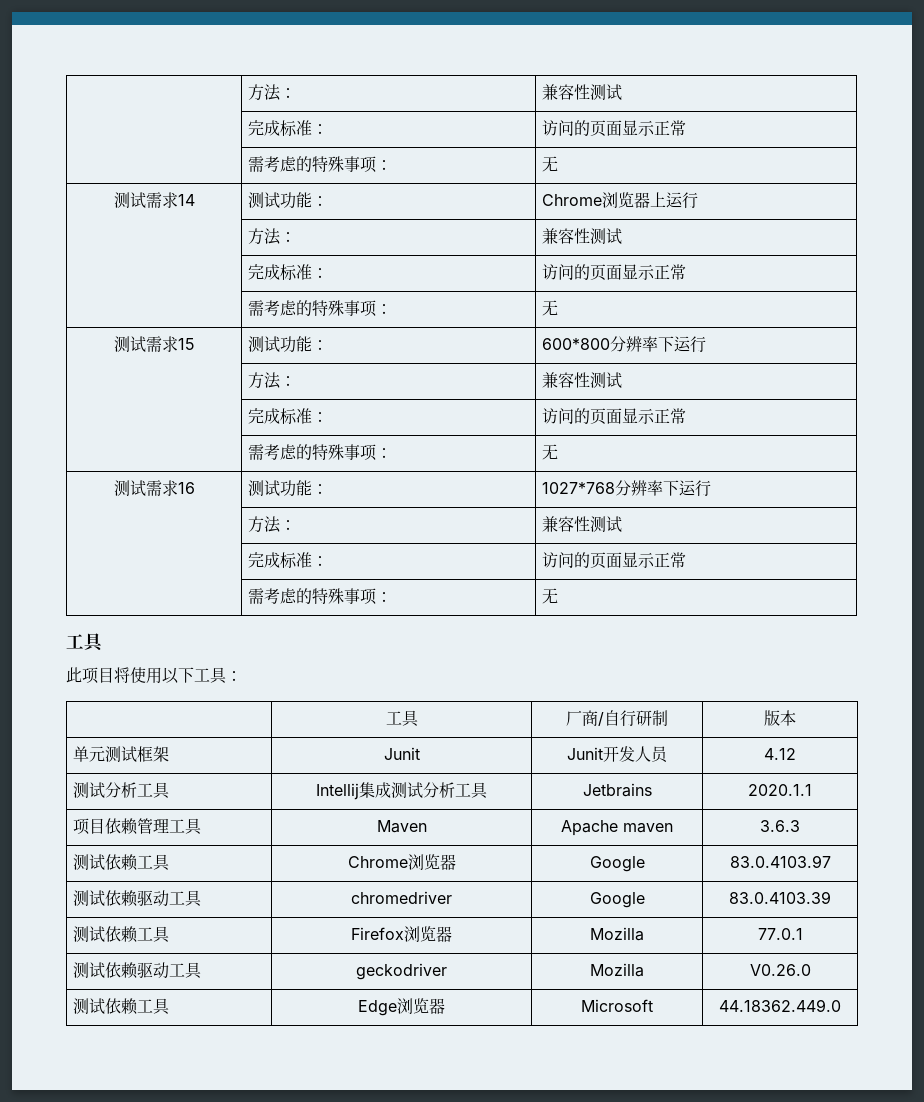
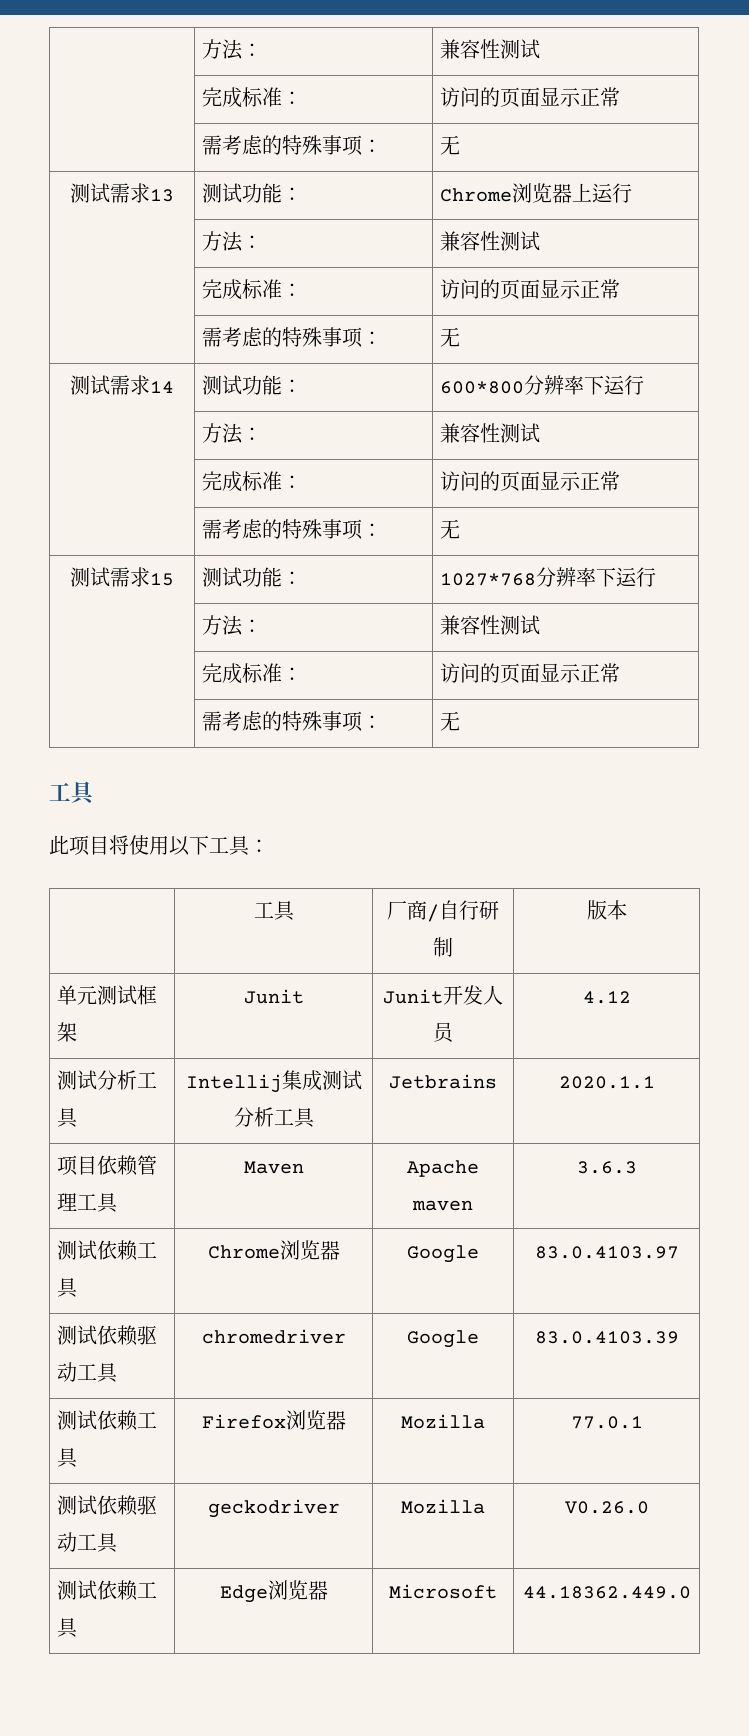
- 测试需求14 | 测试功能： | Chrome浏览器上运行
+ 测试需求13 | 测试功能： | Chrome浏览器上运行
- 测试需求15 | 测试功能： | 600*800分辨率下运行
+ 测试需求14 | 测试功能： | 600*800分辨率下运行
- 测试需求16 | 测试功能： | 1027*768分辨率下运行
+ 测试需求15 | 测试功能： | 1027*768分辨率下运行

